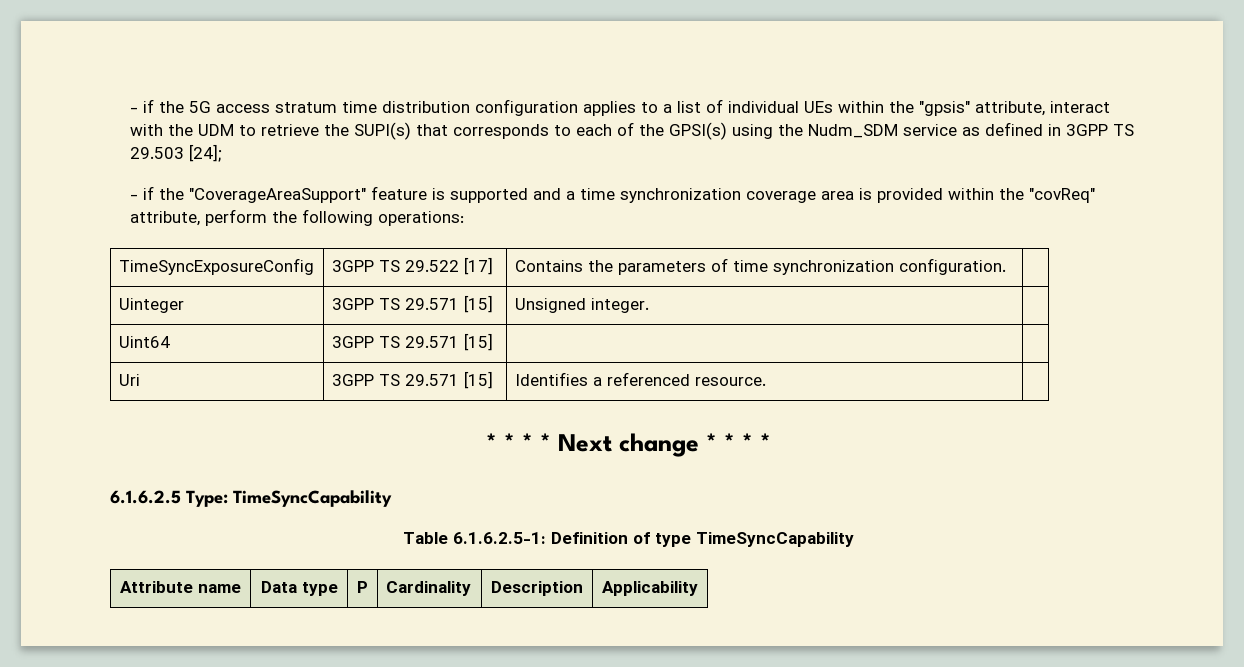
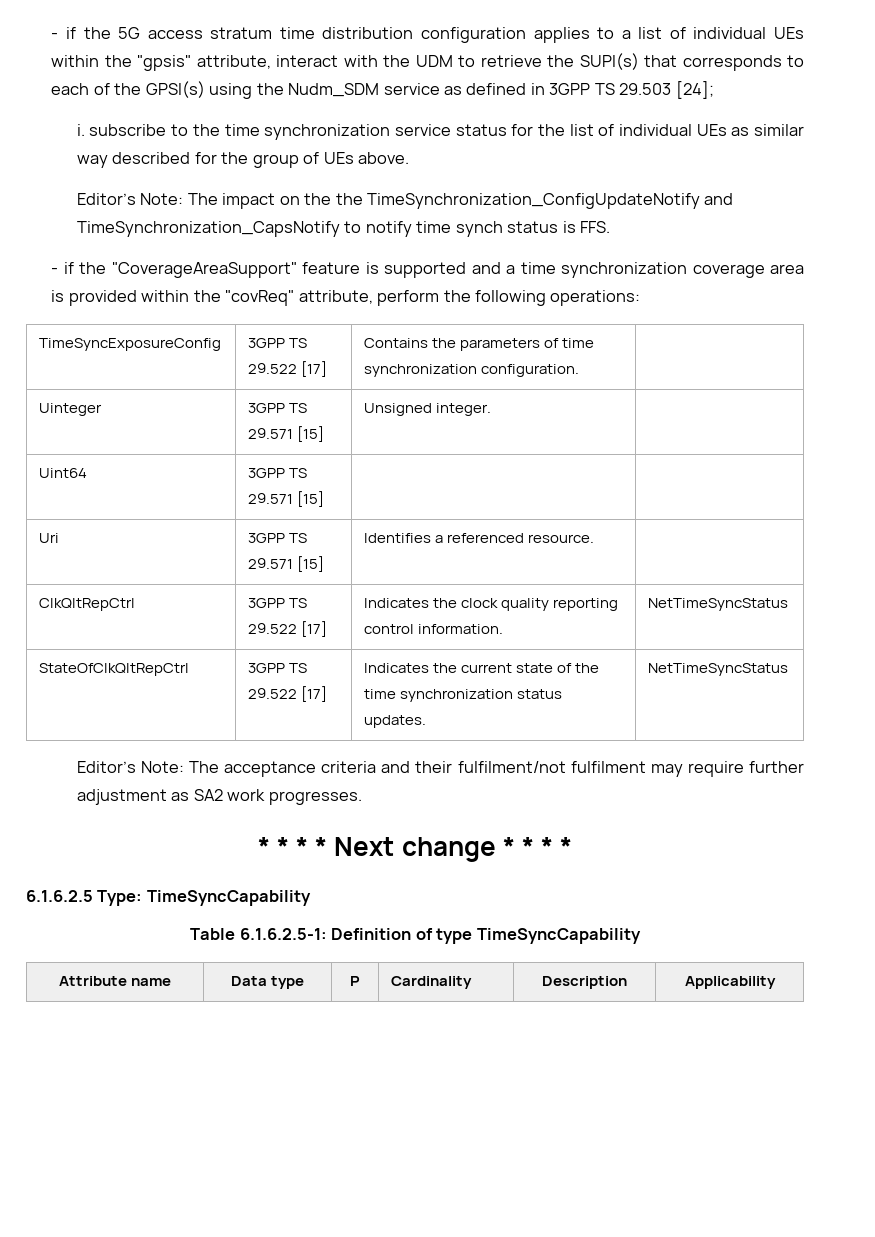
+ i. subscribe to the time synchronization service status for the list of individual UEs as similar way described for the group of UEs above.
+ Editor’s Note: The impact on the the TimeSynchronization_ConfigUpdateNotify and TimeSynchronization_CapsNotify to notify time synch status is FFS.
+ ClkQltRepCtrl | 3GPP TS 29.522 [17] | Indicates the clock quality reporting control information. | NetTimeSyncStatus
+ StateOfClkQltRepCtrl | 3GPP TS 29.522 [17] | Indicates the current state of the time synchronization status updates. | NetTimeSyncStatus
+ Editor’s Note: The acceptance criteria and their fulfilment/not fulfilment may require further adjustment as SA2 work progresses.

